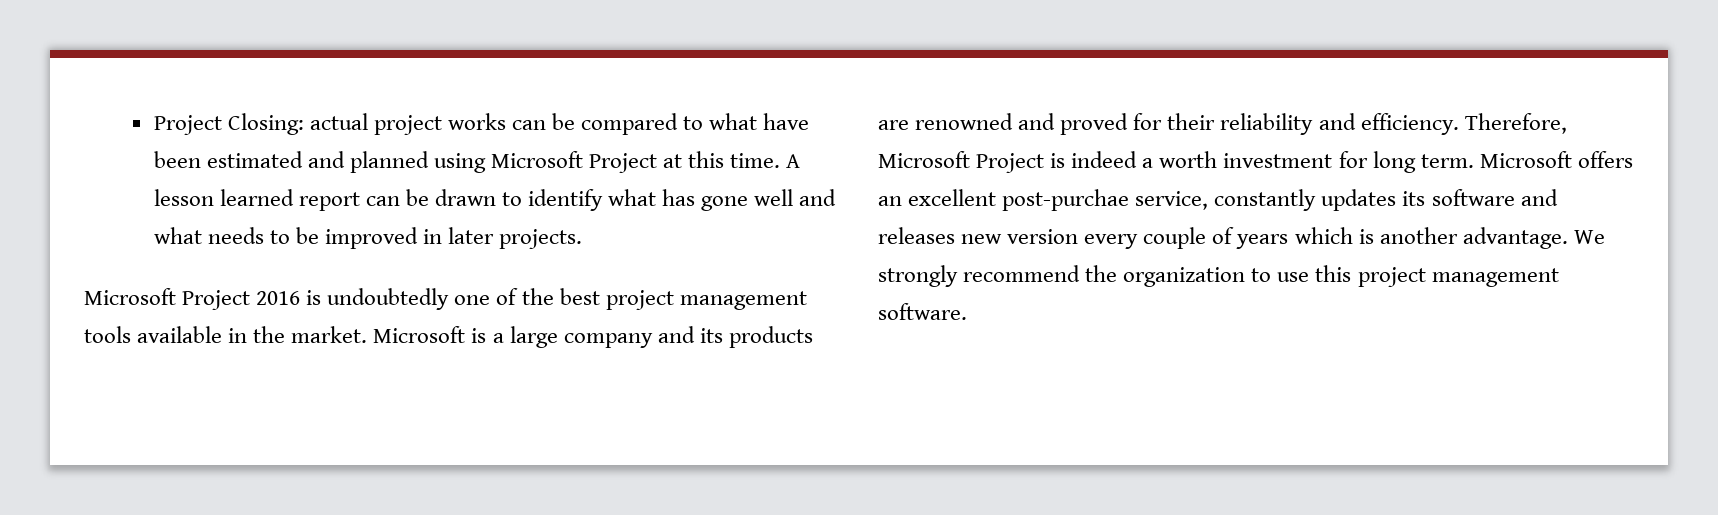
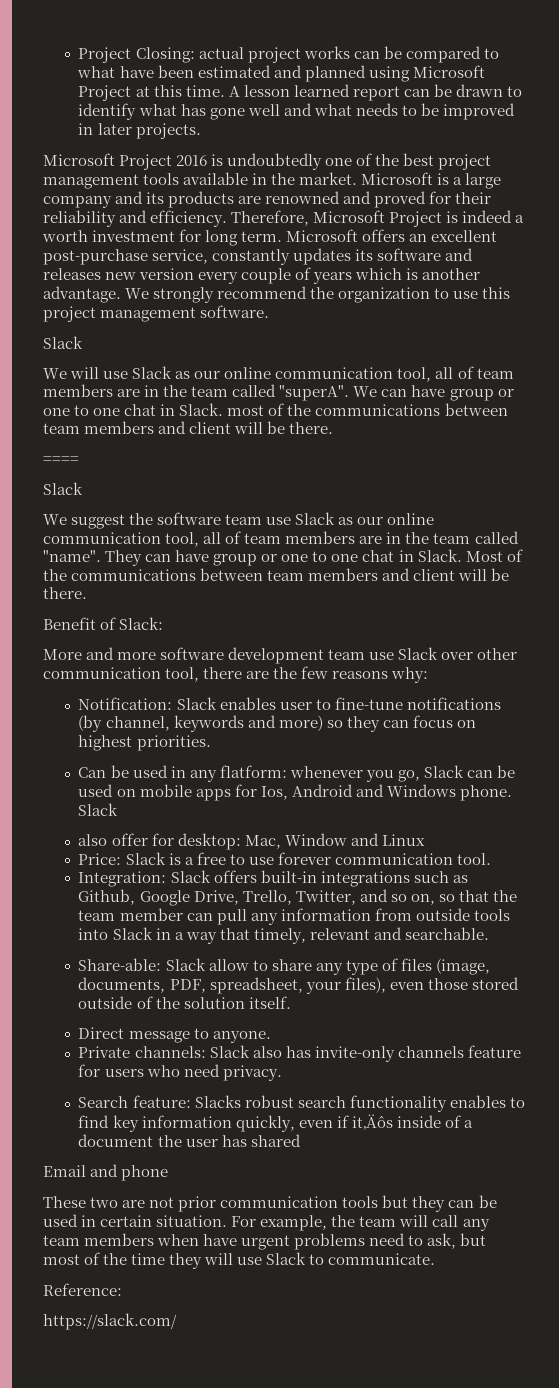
- Microsoft offers an excellent post-purchae service, constantly updates its software and releases new version every couple of years which is another advantage.
+ Microsoft offers an excellent post-purchase service, constantly updates its software and releases new version every couple of years which is another advantage.
  We strongly recommend the organization to use this project management software.
+ Slack
+ We will use Slack as our online communication tool, all of team members are in the team called "superA". We can have group or one to one chat in Slack. most of the communications between team members and client will be there.
+ ====
+ Slack
+ We suggest the software team use Slack as our online communication tool, all of team members are in the team called "name". They can have group or one to one chat in Slack. Most of the communications between team members and client will be there.
+ Benefit of Slack:
+ More and more software development team use Slack over other communication tool, there are the few reasons why:
+ Notification: Slack enables user to fine-tune notifications (by channel, keywords and more) so they can focus on highest priorities.
+ Can be used in any flatform: whenever you go, Slack can be used on mobile apps for Ios, Android and Windows phone. Slack
+ also offer for desktop: Mac, Window and Linux
+ Price: Slack is a free to use forever communication tool.
+ Integration: Slack offers built-in integrations such as Github, Google Drive, Trello, Twitter, and so on, so that the team member can pull any information from outside tools into Slack in a way that timely, relevant and searchable.
+ Share-able: Slack allow to share any type of files (image, documents, PDF, spreadsheet, your files), even those stored outside of the solution itself.
+ Direct message to anyone.
+ Private channels: Slack also has invite-only channels feature for users who need privacy.
+ Search feature: Slacks robust search functionality enables to find key information quickly, even if it‚Äôs inside of a document the user has shared
+ Email and phone
+ These two are not prior communication tools but they can be used in certain situation. For example, the team will call any team members when have urgent problems need to ask, but most of the time they will use Slack to communicate.
+ Reference:
+ https://slack.com/

